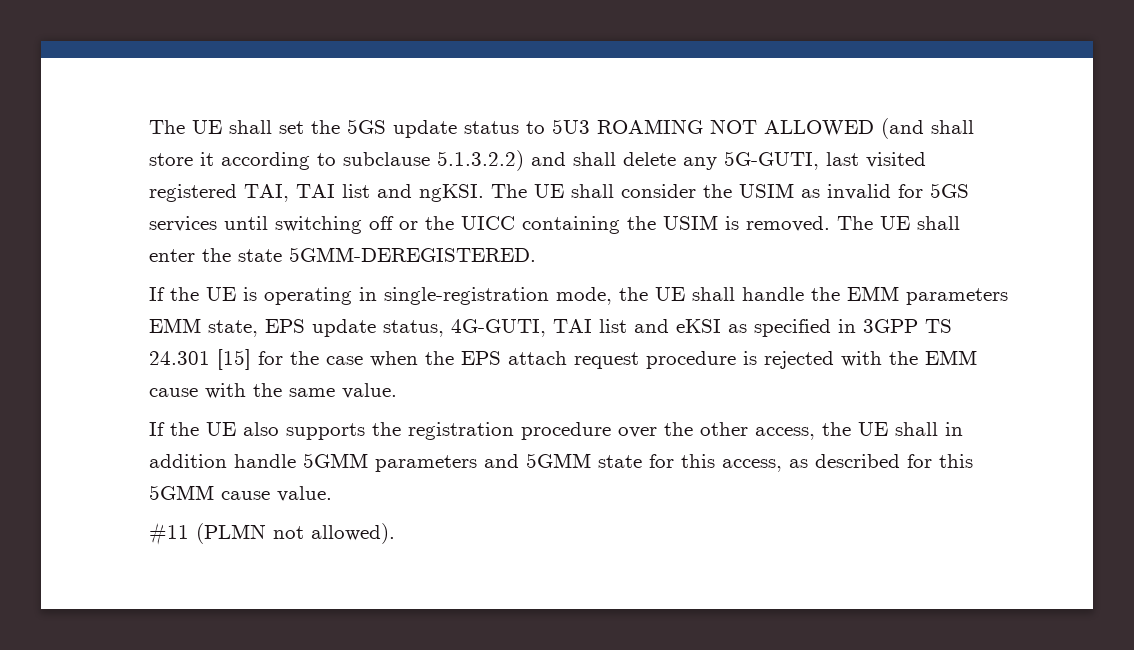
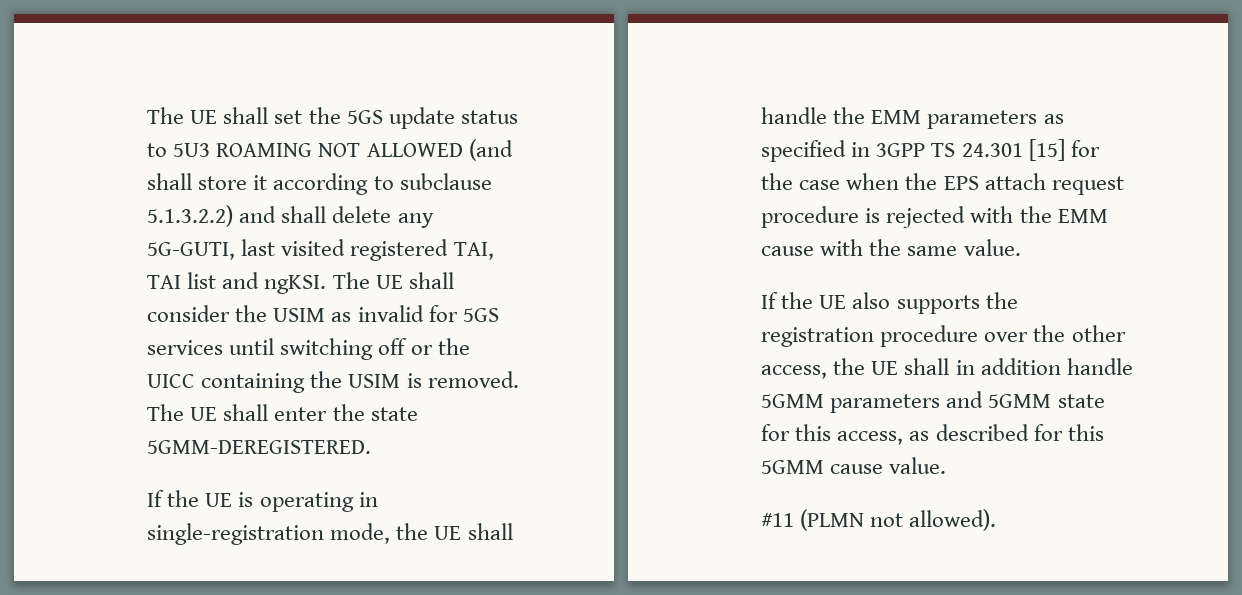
- If the UE is operating in single-registration mode, the UE shall handle the EMM parameters EMM state, EPS update status, 4G-GUTI, TAI list and eKSI as specified in 3GPP TS 24.301 [15] for the case when the EPS attach request procedure is rejected with the EMM cause with the same value.
+ If the UE is operating in single-registration mode, the UE shall handle the EMM parameters as specified in 3GPP TS 24.301 [15] for the case when the EPS attach request procedure is rejected with the EMM cause with the same value.

